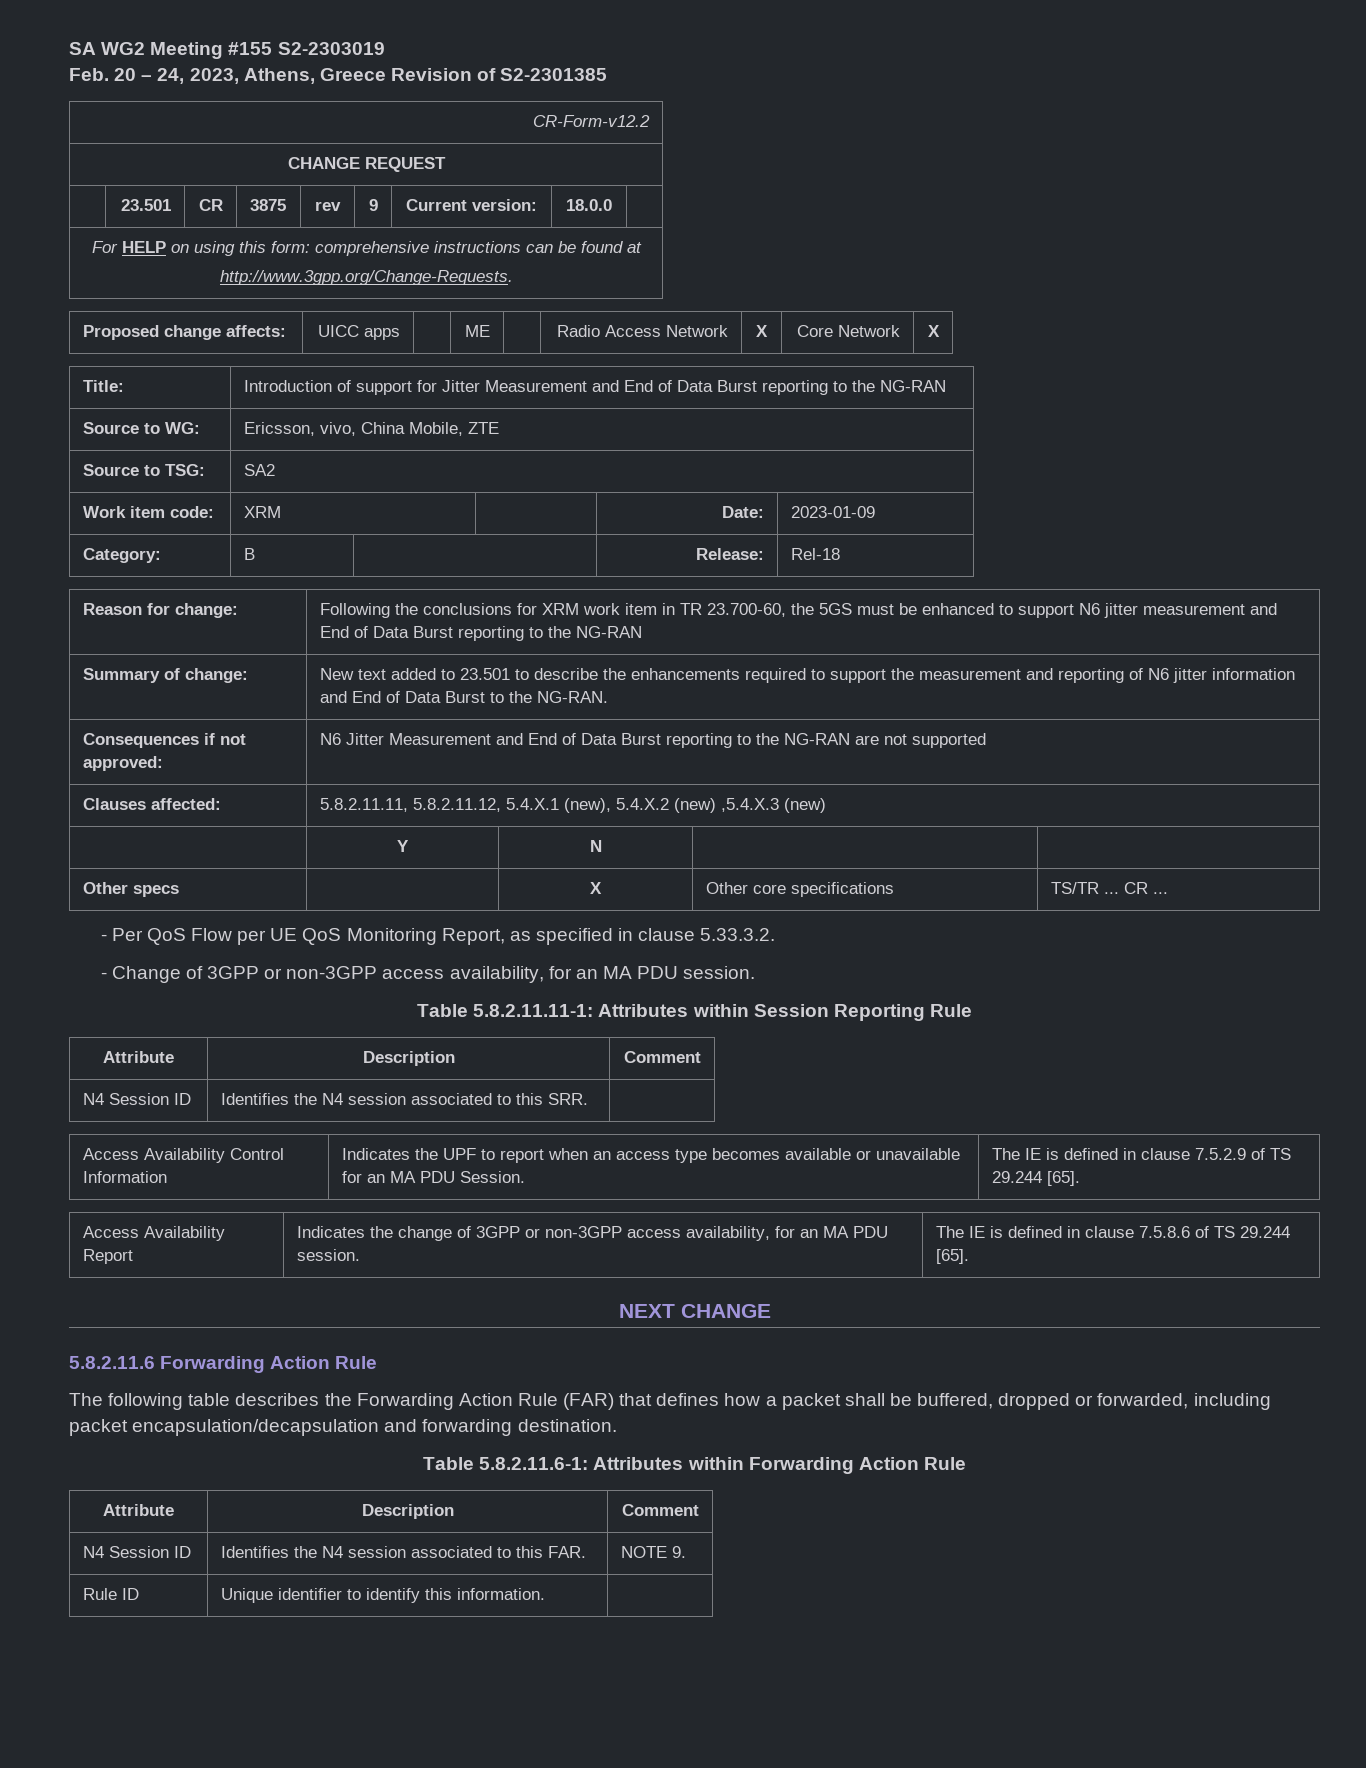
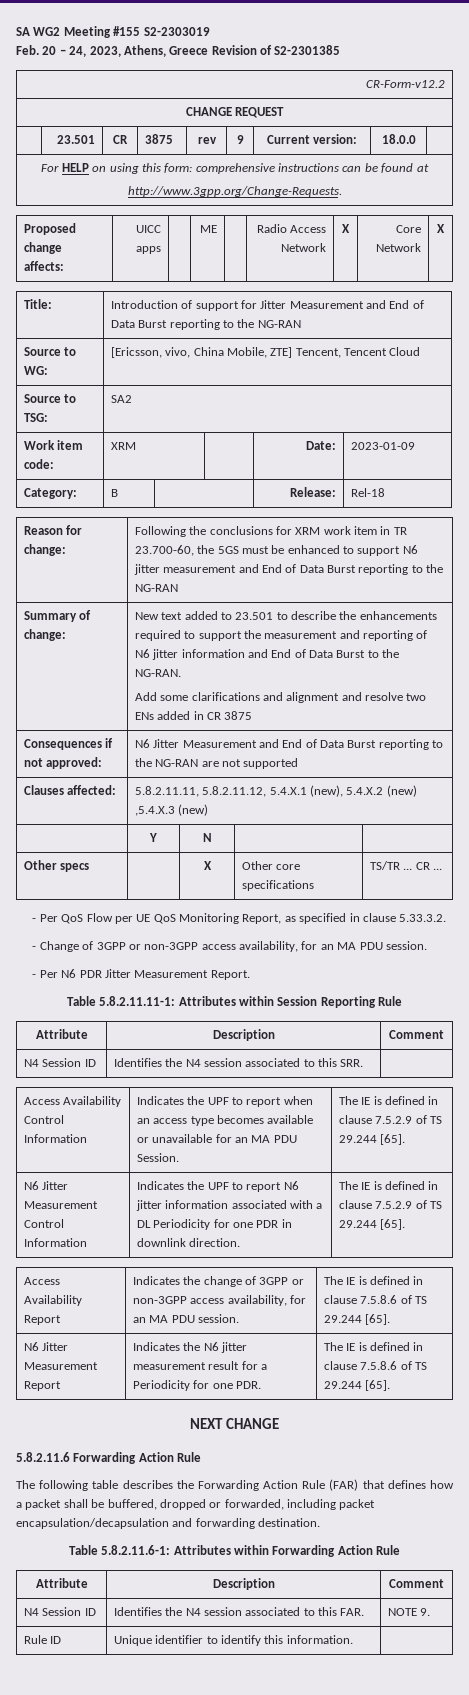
- Source to WG: | Ericsson, vivo, China Mobile, ZTE
+ Source to WG: | [Ericsson, vivo, China Mobile, ZTE] Tencent, Tencent Cloud
+ Add some clarifications and alignment and resolve two ENs added in CR 3875
+ - Per N6 PDR Jitter Measurement Report.
+ N6 Jitter Measurement Control Information | Indicates the UPF to report N6 jitter information associated with a DL Periodicity for one PDR in downlink direction. | The IE is defined in clause 7.5.2.9 of TS 29.244 [65].
+ N6 Jitter Measurement Report | Indicates the N6 jitter measurement result for a Periodicity for one PDR. | The IE is defined in clause 7.5.8.6 of TS 29.244 [65].

